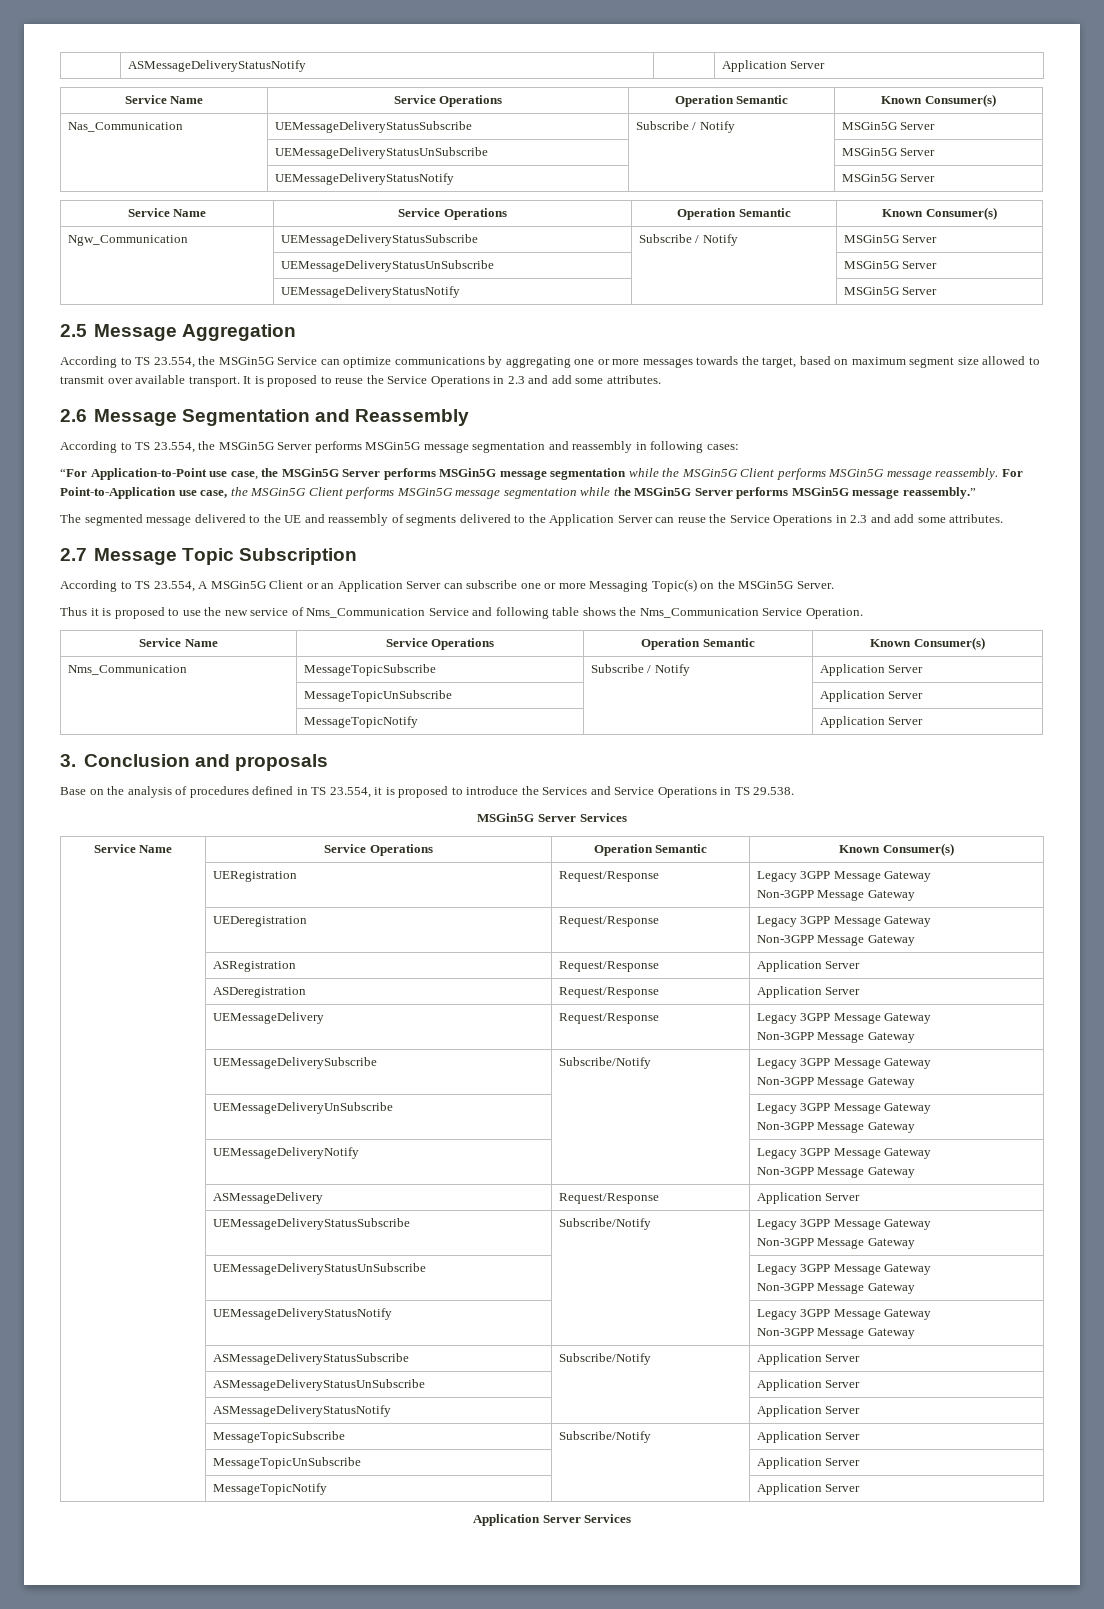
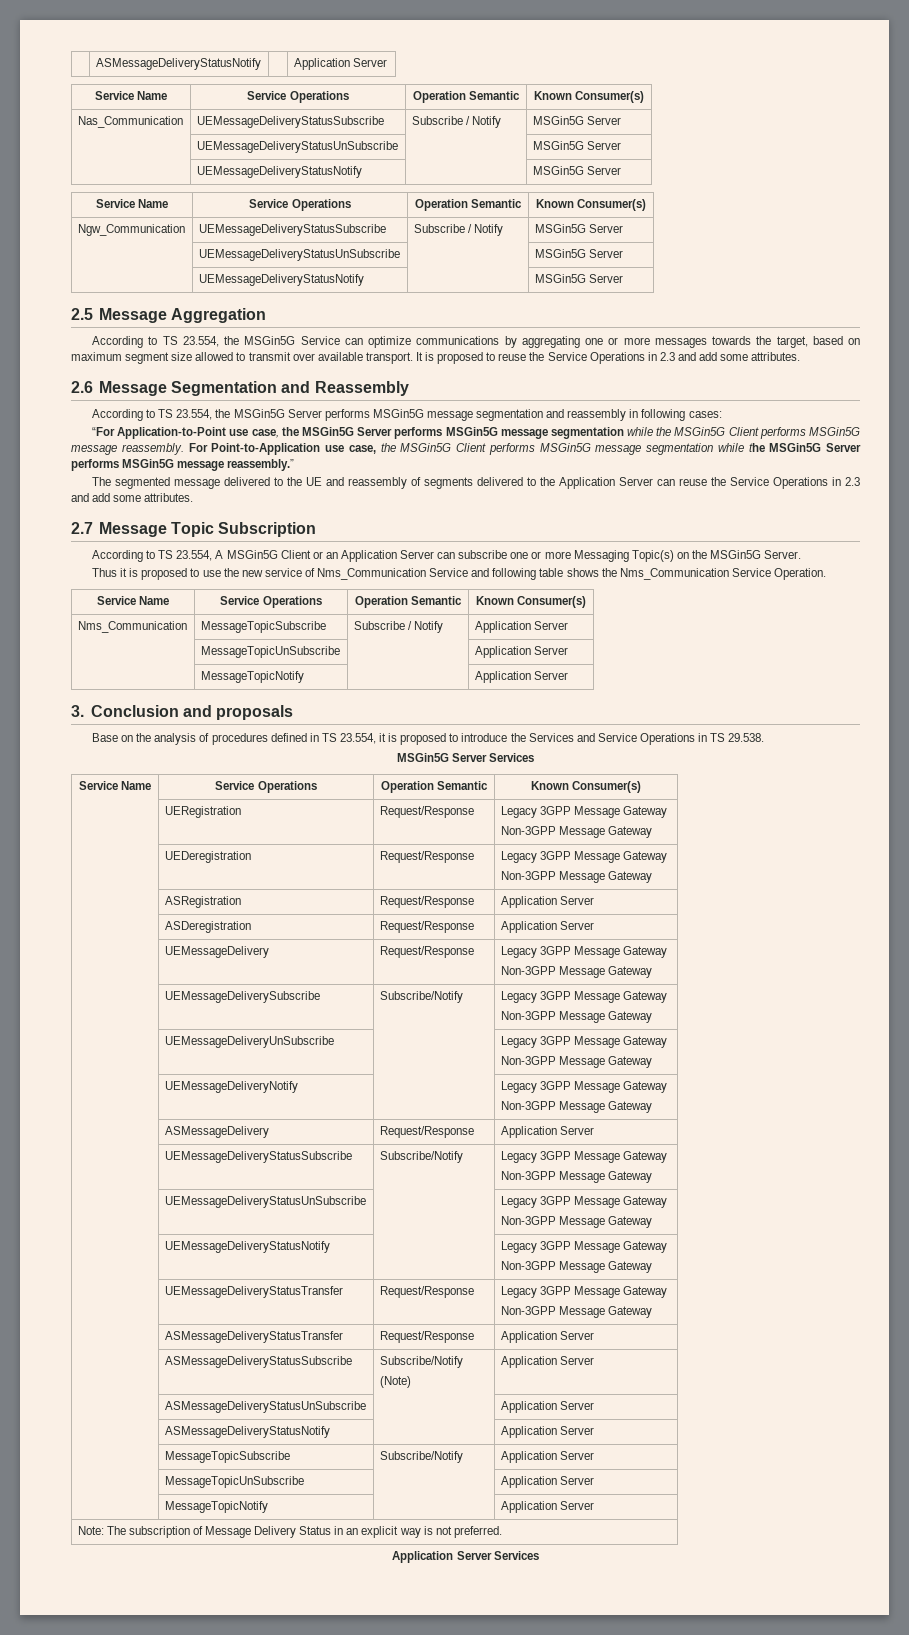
+ | UEMessageDeliveryStatusTransfer | Request/Response | Legacy 3GPP Message Gateway
+ Non-3GPP Message Gateway
+ | ASMessageDeliveryStatusTransfer | Request/Response | Application Server
- | ASMessageDeliveryStatusSubscribe | Subscribe/Notify | Application Server
+ | ASMessageDeliveryStatusSubscribe | Subscribe/Notify
+ (Note) | Application Server
+ Note: The subscription of Message Delivery Status in an explicit way is not preferred.

